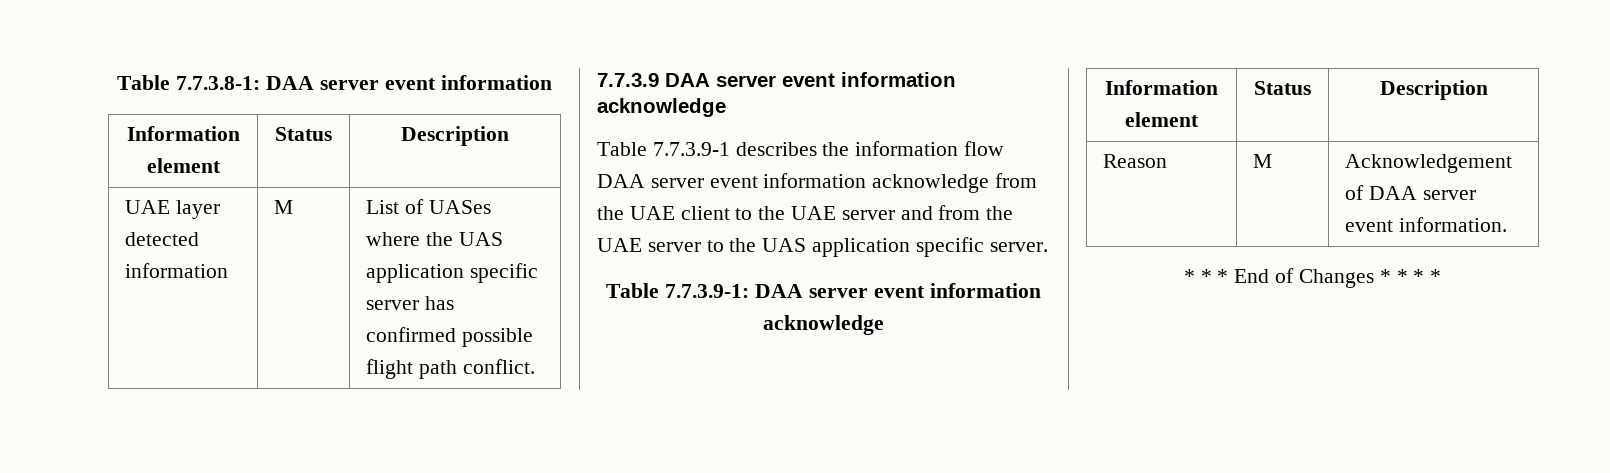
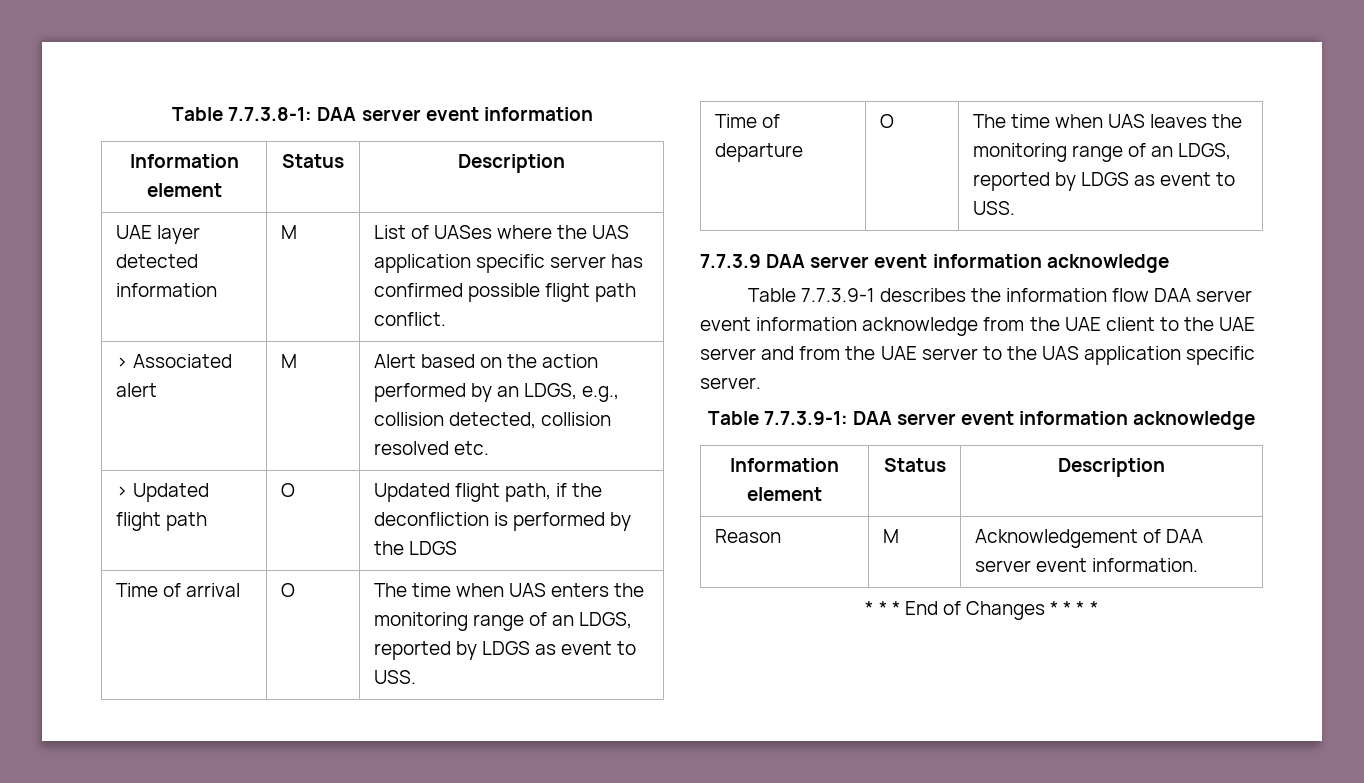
+ > Associated alert | M | Alert based on the action performed by an LDGS, e.g., collision detected, collision resolved etc.
+ > Updated flight path | O | Updated flight path, if the deconfliction is performed by the LDGS
+ Time of arrival | O | The time when UAS enters the monitoring range of an LDGS, reported by LDGS as event to USS.
+ Time of departure | O | The time when UAS leaves the monitoring range of an LDGS, reported by LDGS as event to USS.

